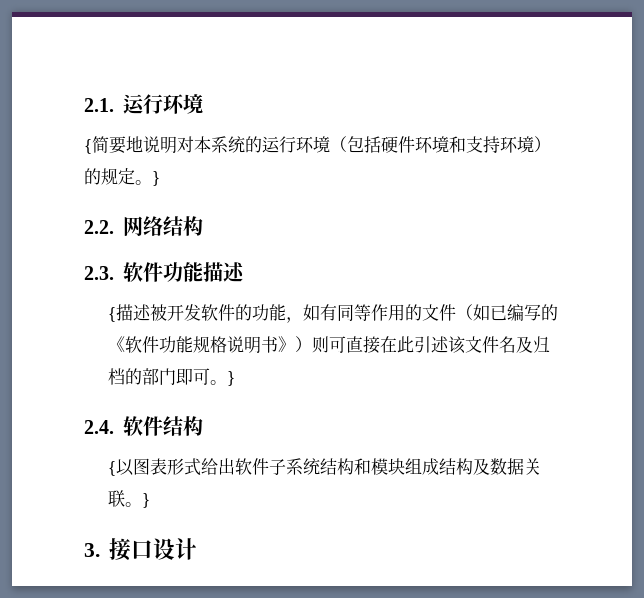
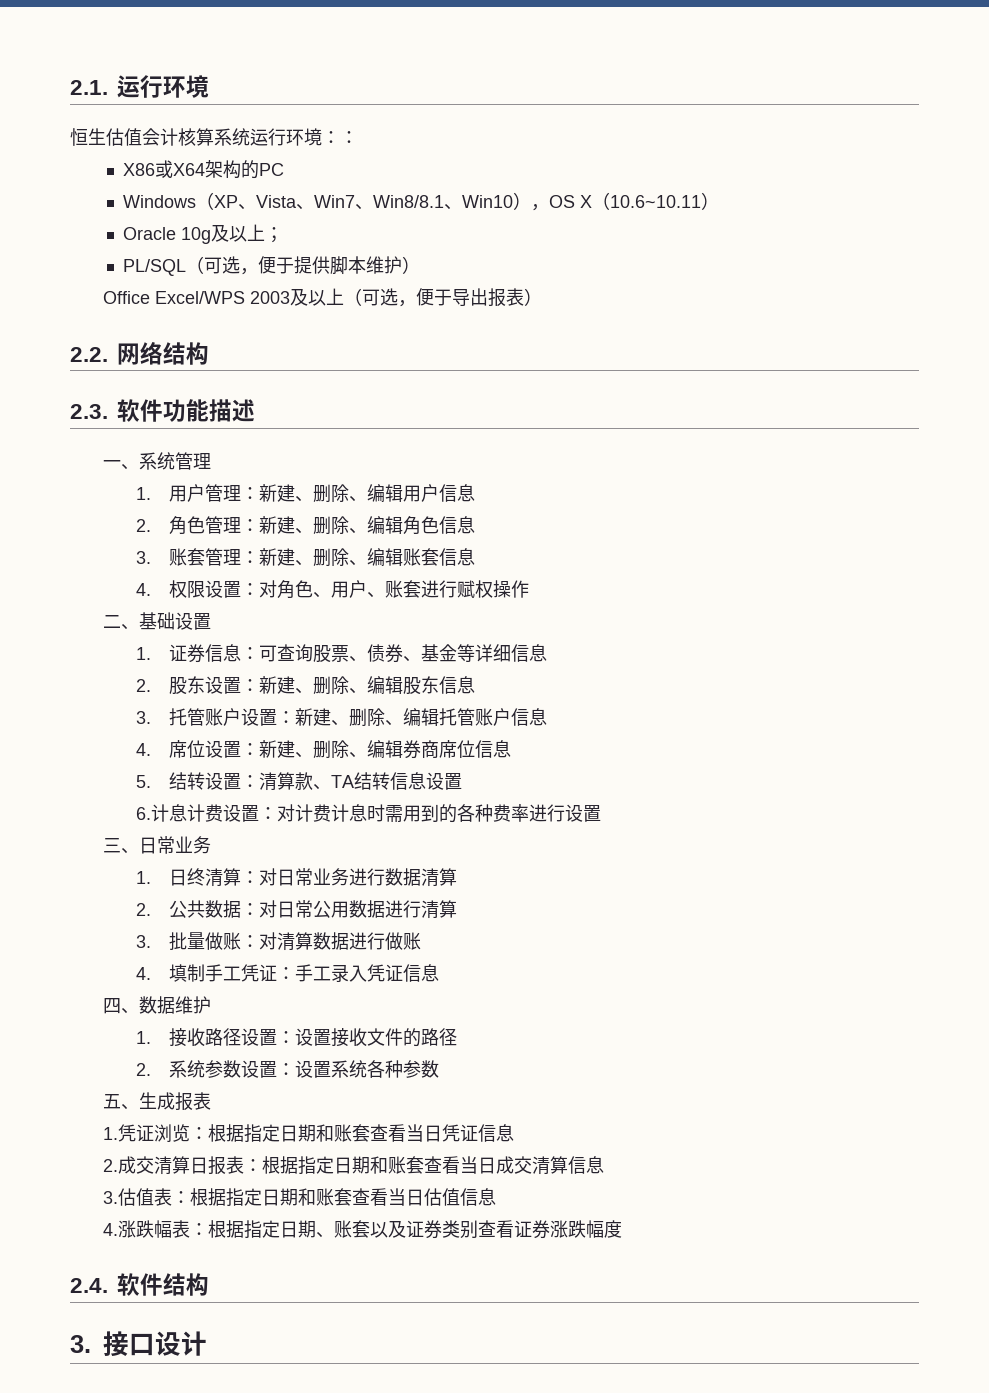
- {简要地说明对本系统的运行环境（包括硬件环境和支持环境）的规定。}
+ 恒生估值会计核算系统运行环境：：
+ X86或X64架构的PC
+ Windows（XP、Vista、Win7、Win8/8.1、Win10），OS X（10.6~10.11）
+ Oracle 10g及以上；
+ PL/SQL（可选，便于提供脚本维护）
+ Office Excel/WPS 2003及以上（可选，便于导出报表）
- {描述被开发软件的功能，如有同等作用的文件（如已编写的《软件功能规格说明书》）则可直接在此引述该文件名及归档的部门即可。}
+ 一、系统管理
+ 1.用户管理：新建、删除、编辑用户信息
+ 2.角色管理：新建、删除、编辑角色信息
+ 3.账套管理：新建、删除、编辑账套信息
+ 4.权限设置：对角色、用户、账套进行赋权操作
+ 二、基础设置
+ 1.证券信息：可查询股票、债券、基金等详细信息
+ 2.股东设置：新建、删除、编辑股东信息
+ 3.托管账户设置：新建、删除、编辑托管账户信息
+ 4.席位设置：新建、删除、编辑券商席位信息
+ 5.结转设置：清算款、TA结转信息设置
+ 6.计息计费设置：对计费计息时需用到的各种费率进行设置
+ 三、日常业务
+ 1.日终清算：对日常业务进行数据清算
+ 2.公共数据：对日常公用数据进行清算
+ 3.批量做账：对清算数据进行做账
+ 4.填制手工凭证：手工录入凭证信息
+ 四、数据维护
+ 1.接收路径设置：设置接收文件的路径
+ 2.系统参数设置：设置系统各种参数
+ 五、生成报表
+ 1.凭证浏览：根据指定日期和账套查看当日凭证信息
+ 2.成交清算日报表：根据指定日期和账套查看当日成交清算信息
+ 3.估值表：根据指定日期和账套查看当日估值信息
+ 4.涨跌幅表：根据指定日期、账套以及证券类别查看证券涨跌幅度
  2.4.软件结构
- {以图表形式给出软件子系统结构和模块组成结构及数据关联。}

